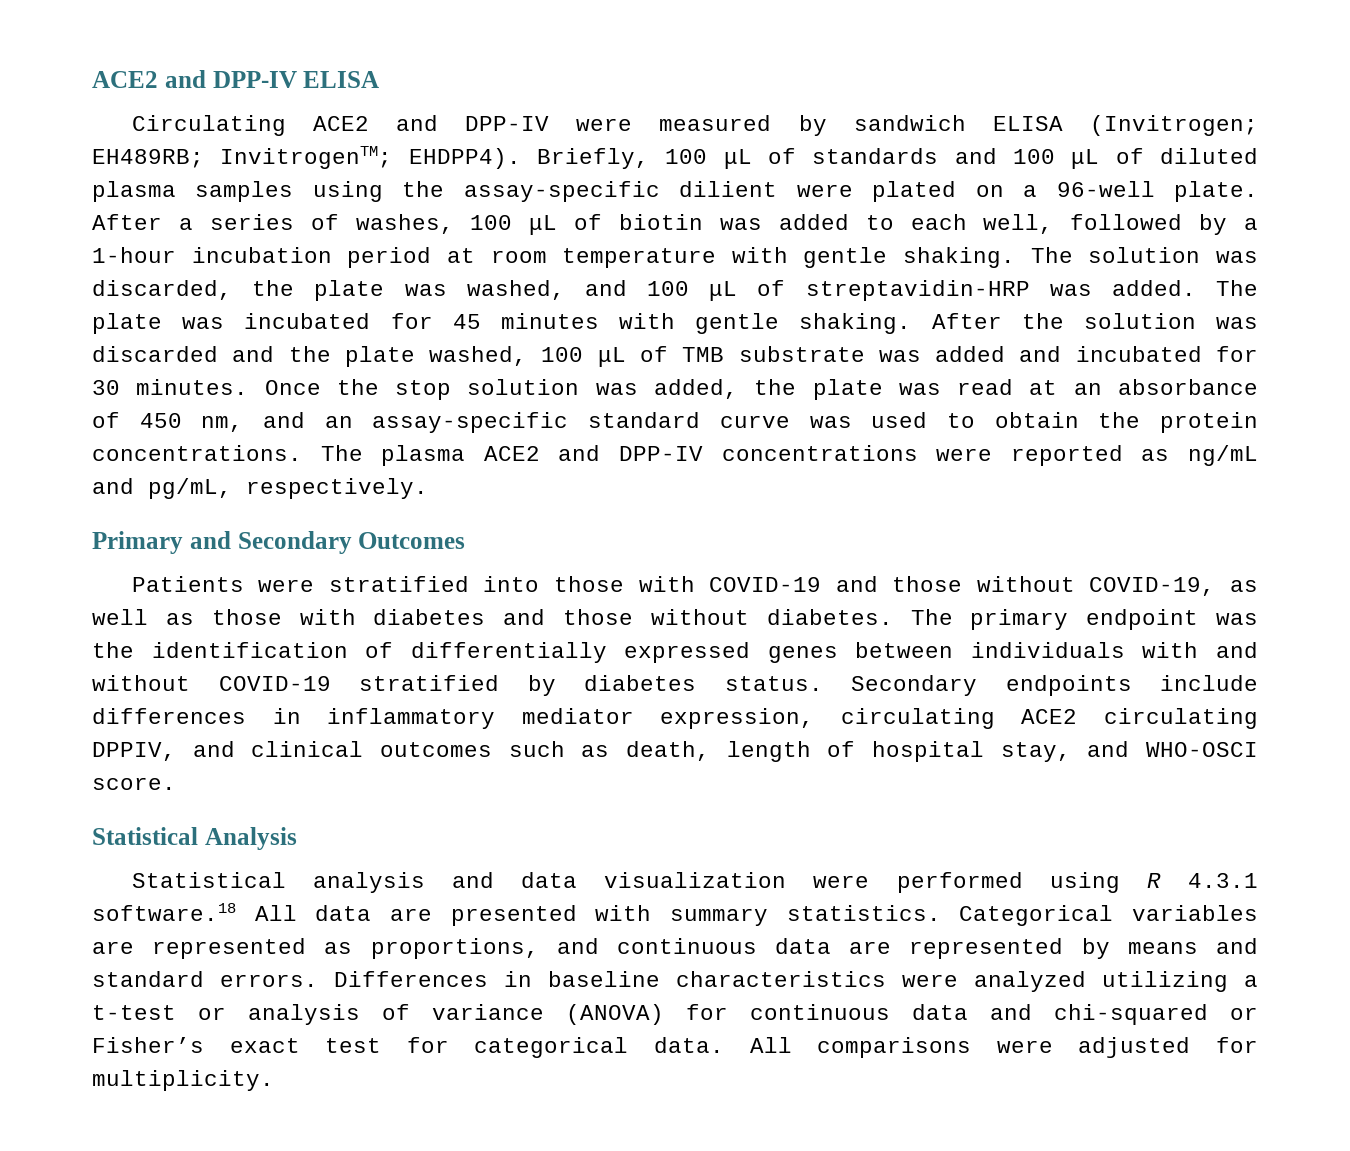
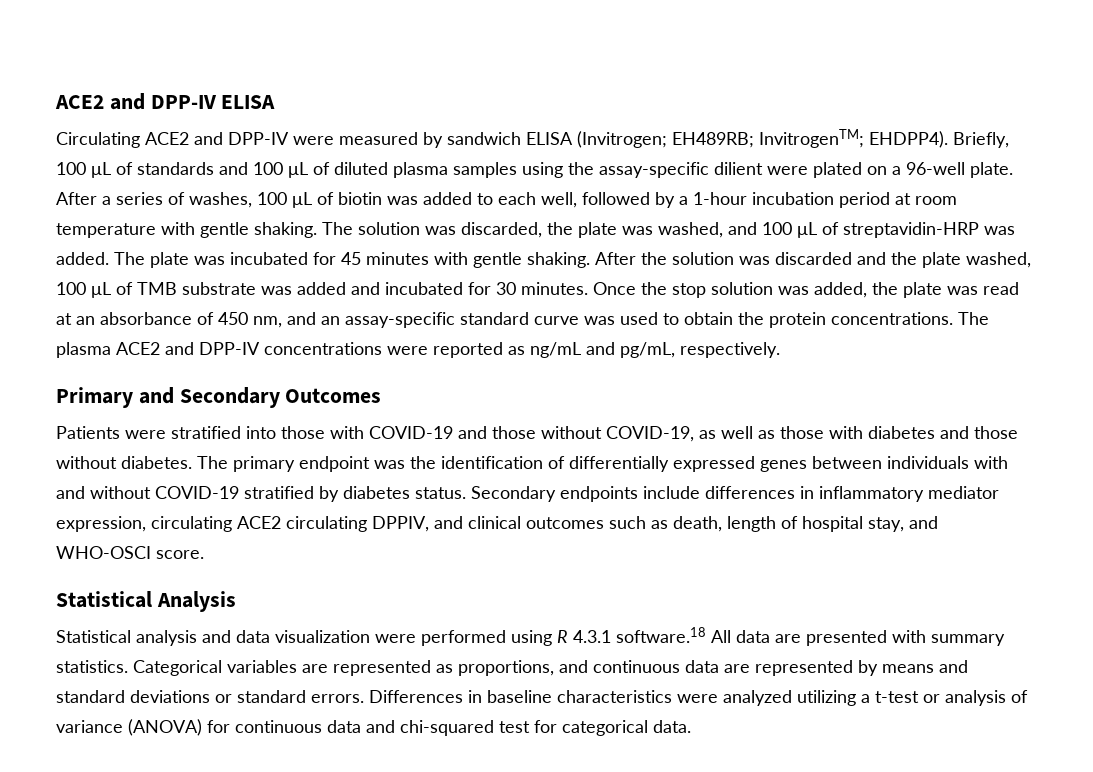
- Categorical variables are represented as proportions, and continuous data are represented by means and standard errors.
+ Categorical variables are represented as proportions, and continuous data are represented by means and standard deviations or standard errors.
- Differences in baseline characteristics were analyzed utilizing a t-test or analysis of variance (ANOVA) for continuous data and chi-squared or Fisher’s exact test for categorical data. All comparisons were adjusted for multiplicity.
+ Differences in baseline characteristics were analyzed utilizing a t-test or analysis of variance (ANOVA) for continuous data and chi-squared test for categorical data.

